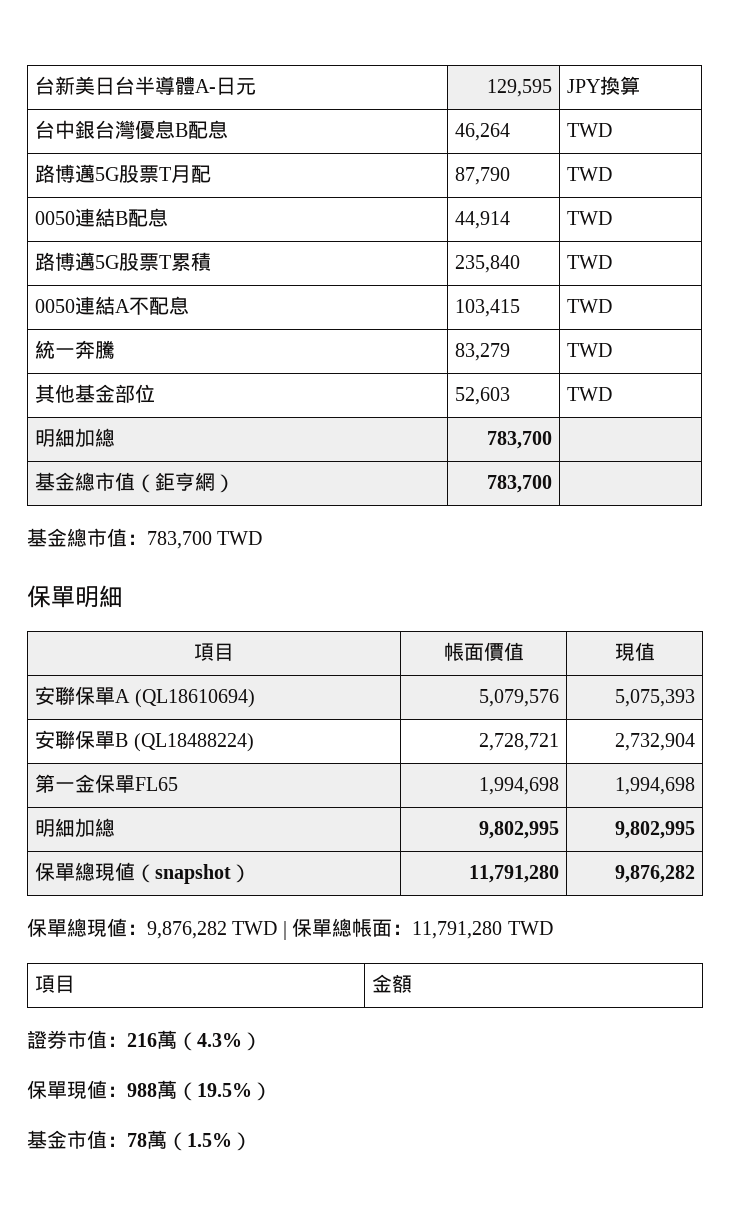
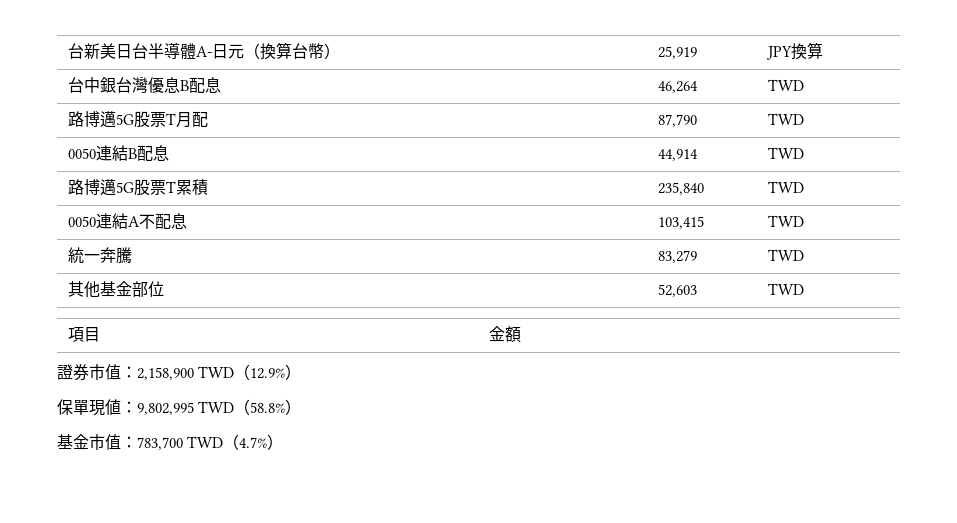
- 台新美日台半導體A-日元 | 129,595 | JPY換算
+ 台新美日台半導體A-日元（換算台幣） | 25,919 | JPY換算
- 明細加總 | 783,700 |
- 基金總市值（鉅亨網） | 783,700 |
- 基金總市值：783,700 TWD
- 保單明細
- 項目 | 帳面價值 | 現值
- 安聯保單A (QL18610694) | 5,079,576 | 5,075,393
- 安聯保單B (QL18488224) | 2,728,721 | 2,732,904
- 第一金保單FL65 | 1,994,698 | 1,994,698
- 明細加總 | 9,802,995 | 9,802,995
- 保單總現値（snapshot） | 11,791,280 | 9,876,282
- 保單總現値：9,876,282 TWD | 保單總帳面：11,791,280 TWD
- 證券市值：216萬（4.3%）
+ 證券市值：2,158,900 TWD（12.9%）
- 保單現値：988萬（19.5%）
+ 保單現値：9,802,995 TWD（58.8%）
- 基金市值：78萬（1.5%）
+ 基金市值：783,700 TWD（4.7%）

